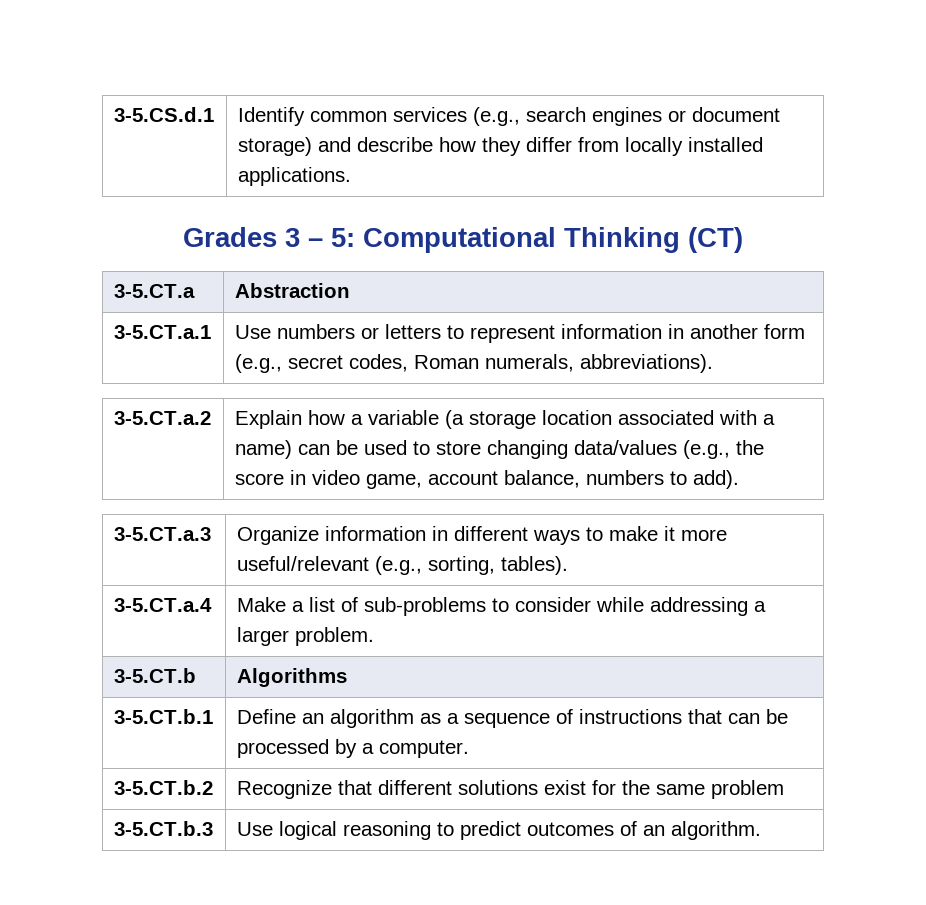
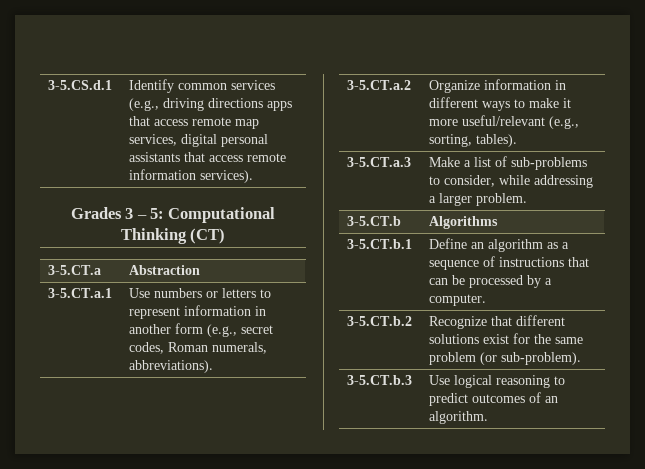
- 3-5.CS.d.1 | Identify common services (e.g., search engines or document storage) and describe how they differ from locally installed applications.
+ 3-5.CS.d.1 | Identify common services (e.g., driving directions apps that access remote map services, digital personal assistants that access remote information services).
- 3-5.CT.a.2 | Explain how a variable (a storage location associated with a name) can be used to store changing data/values (e.g., the score in video game, account balance, numbers to add).
- 3-5.CT.a.3 | Organize information in different ways to make it more useful/relevant (e.g., sorting, tables).
+ 3-5.CT.a.2 | Organize information in different ways to make it more useful/relevant (e.g., sorting, tables).
- 3-5.CT.a.4 | Make a list of sub-problems to consider while addressing a larger problem.
+ 3-5.CT.a.3 | Make a list of sub-problems to consider, while addressing a larger problem.
- 3-5.CT.b.2 | Recognize that different solutions exist for the same problem
+ 3-5.CT.b.2 | Recognize that different solutions exist for the same problem (or sub-problem).

